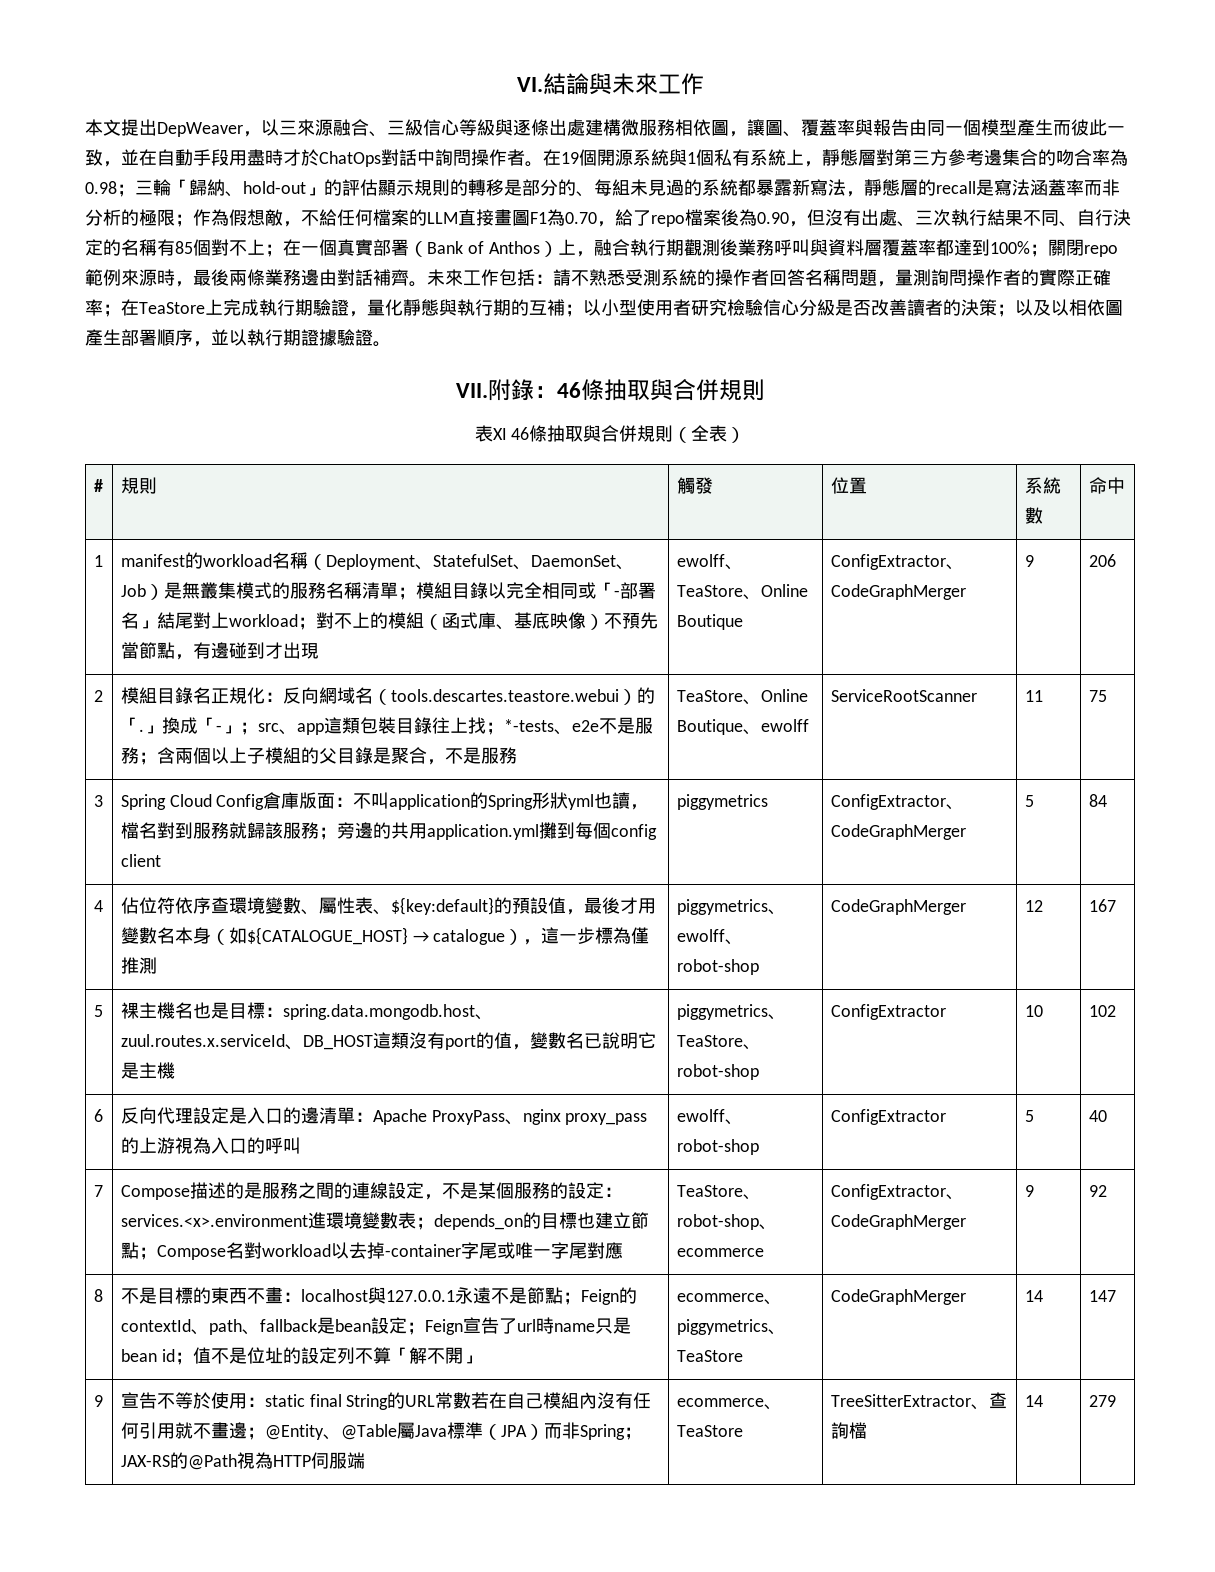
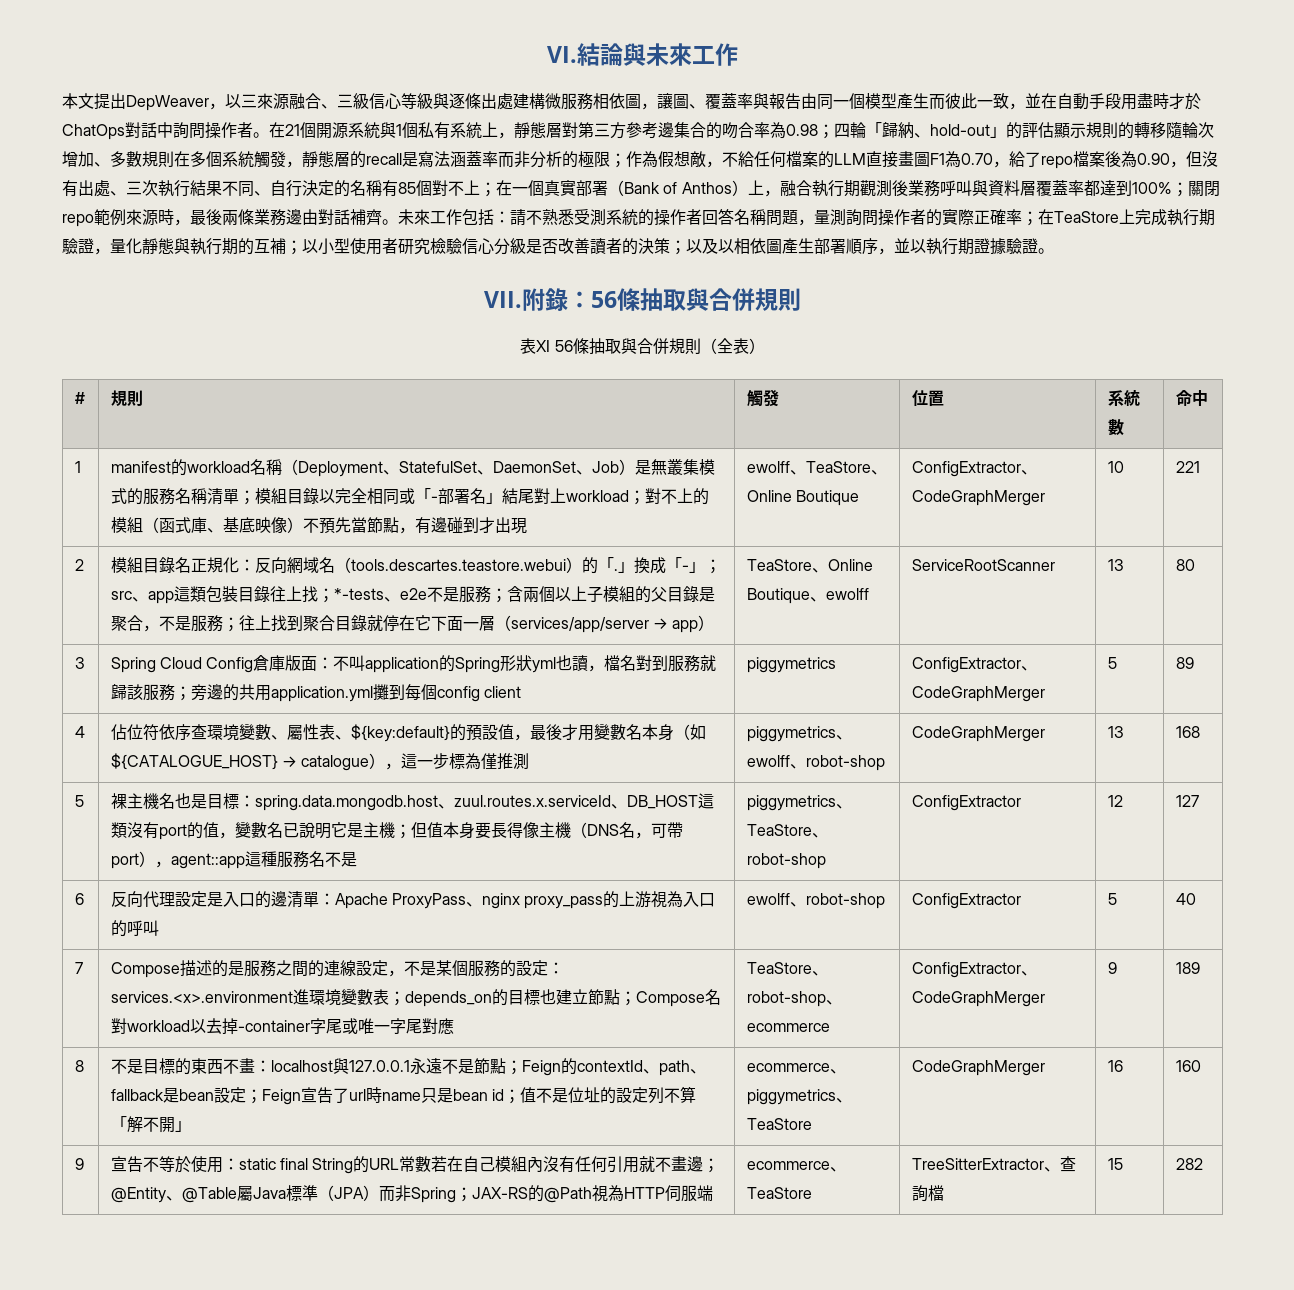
- 在19個開源系統與1個私有系統上，靜態層對第三方參考邊集合的吻合率為0.98；
+ 在21個開源系統與1個私有系統上，靜態層對第三方參考邊集合的吻合率為0.98；
- 三輪「歸納、hold-out」的評估顯示規則的轉移是部分的、每組未見過的系統都暴露新寫法，靜態層的recall是寫法涵蓋率而非分析的極限；
+ 四輪「歸納、hold-out」的評估顯示規則的轉移隨輪次增加、多數規則在多個系統觸發，靜態層的recall是寫法涵蓋率而非分析的極限；
- VII.附錄：46條抽取與合併規則
+ VII.附錄：56條抽取與合併規則
- 表XI 46條抽取與合併規則（全表）
+ 表XI 56條抽取與合併規則（全表）
- 9 | 206
+ 10 | 221
- 模組目錄名正規化：反向網域名（tools.descartes.teastore.webui）的「.」換成「-」；src、app這類包裝目錄往上找；*-tests、e2e不是服務；含兩個以上子模組的父目錄是聚合，不是服務
+ 模組目錄名正規化：反向網域名（tools.descartes.teastore.webui）的「.」換成「-」；src、app這類包裝目錄往上找；*-tests、e2e不是服務；含兩個以上子模組的父目錄是聚合，不是服務；往上找到聚合目錄就停在它下面一層（services/app/server → app）
- 11 | 75
+ 13 | 80
- 3 | Spring Cloud Config倉庫版面：不叫application的Spring形狀yml也讀，檔名對到服務就歸該服務；旁邊的共用application.yml攤到每個config client | piggymetrics | ConfigExtractor、CodeGraphMerger | 5 | 84
+ 3 | Spring Cloud Config倉庫版面：不叫application的Spring形狀yml也讀，檔名對到服務就歸該服務；旁邊的共用application.yml攤到每個config client | piggymetrics | ConfigExtractor、CodeGraphMerger | 5 | 89
- 4 | 佔位符依序查環境變數、屬性表、${key:default}的預設值，最後才用變數名本身（如${CATALOGUE_HOST} → catalogue），這一步標為僅推測 | piggymetrics、ewolff、robot-shop | CodeGraphMerger | 12 | 167
+ 4 | 佔位符依序查環境變數、屬性表、${key:default}的預設值，最後才用變數名本身（如${CATALOGUE_HOST} → catalogue），這一步標為僅推測 | piggymetrics、ewolff、robot-shop | CodeGraphMerger | 13 | 168
- 裸主機名也是目標：spring.data.mongodb.host、zuul.routes.x.serviceId、DB_HOST這類沒有port的值，變數名已說明它是主機
+ 裸主機名也是目標：spring.data.mongodb.host、zuul.routes.x.serviceId、DB_HOST這類沒有port的值，變數名已說明它是主機；但值本身要長得像主機（DNS名，可帶port），agent::app這種服務名不是
- 10 | 102
+ 12 | 127
- 92
+ 189
- 14 | 147
+ 16 | 160
- 14 | 279
+ 15 | 282

